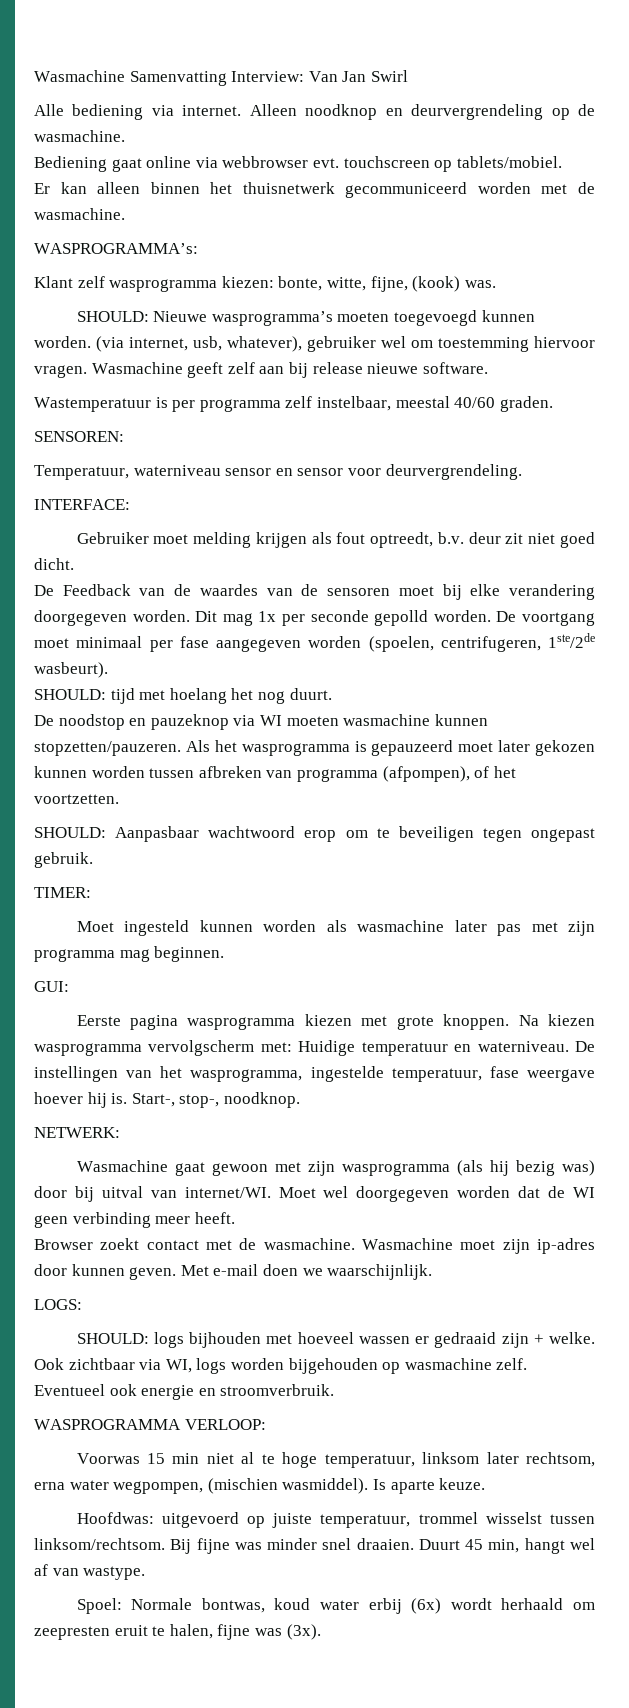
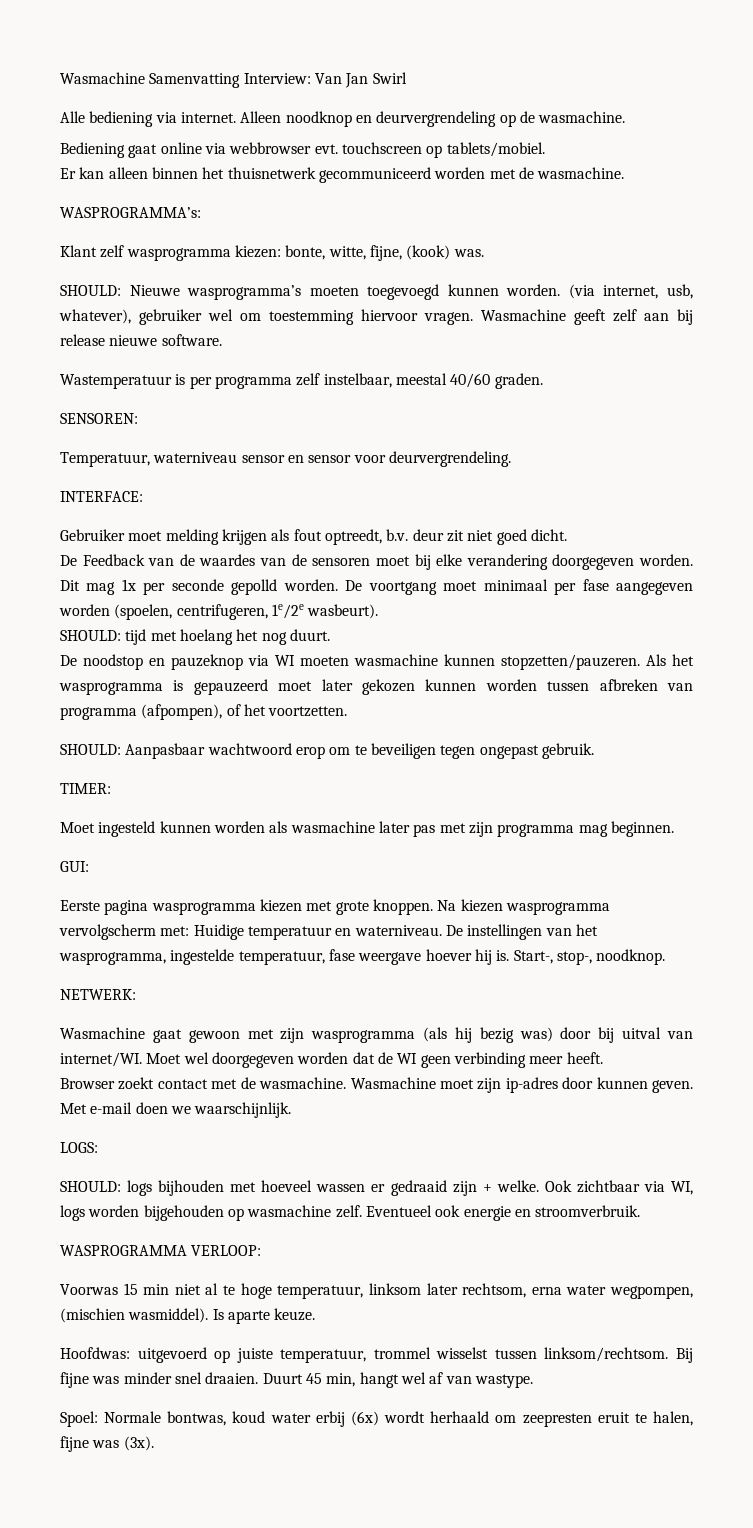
- De voortgang moet minimaal per fase aangegeven worden (spoelen, centrifugeren, 1ste/2de wasbeurt).
+ De voortgang moet minimaal per fase aangegeven worden (spoelen, centrifugeren, 1e/2e wasbeurt).

